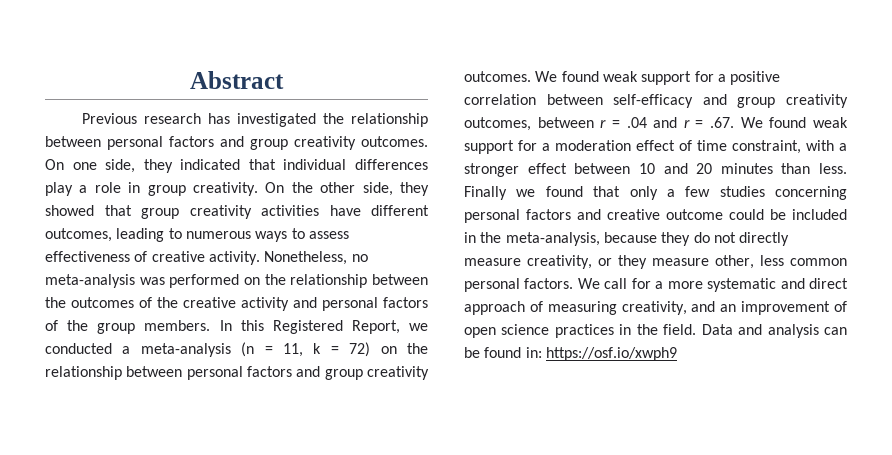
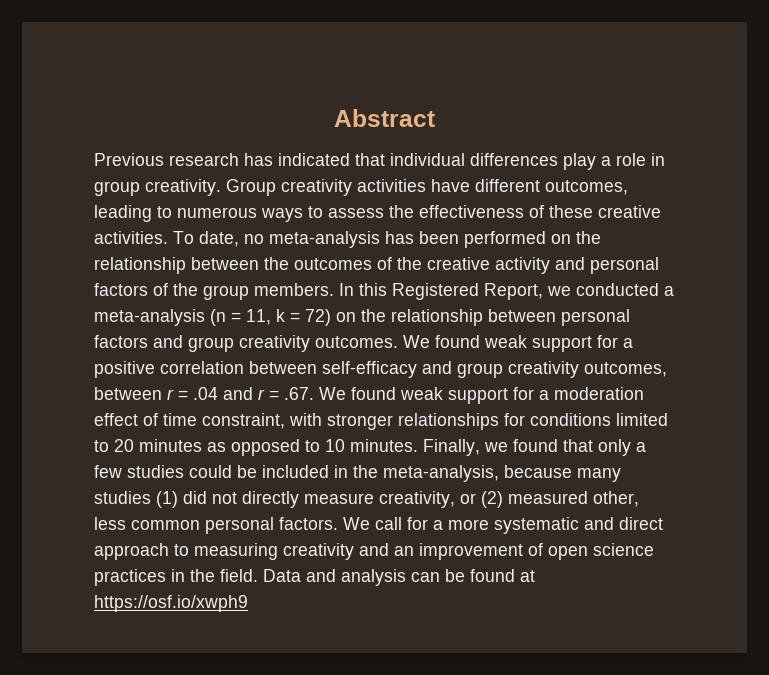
- Previous research has investigated the relationship between personal factors and group creativity outcomes. On one side, they indicated that individual differences play a role in group creativity.
+ Previous research has indicated that individual differences play a role in group creativity.
- On the other side, they showed that group creativity activities have different outcomes, leading to numerous ways to assess effectiveness of creative activity. Nonetheless, no meta-analysis was performed on the relationship between the outcomes of the creative activity and personal factors of the group members.
+ Group creativity activities have different outcomes, leading to numerous ways to assess the effectiveness of these creative activities. To date, no meta-analysis has been performed on the relationship between the outcomes of the creative activity and personal factors of the group members.
- We found weak support for a positive correlation between self-efficacy and group creativity outcomes, between r = .04 and r = .67. We found weak support for a moderation effect of time constraint, with a stronger effect between 10 and 20 minutes than less. Finally we found that only a few studies concerning personal factors and creative outcome could be included in the meta-analysis, because they do not directly measure creativity, or they measure other, less common personal factors.
+ We found weak support for a positive correlation between self-efficacy and group creativity outcomes, between r = .04 and r = .67. We found weak support for a moderation effect of time constraint, with stronger relationships for conditions limited to 20 minutes as opposed to 10 minutes. Finally, we found that only a few studies could be included in the meta-analysis, because many studies (1) did not directly measure creativity, or (2) measured other, less common personal factors.
- We call for a more systematic and direct approach of measuring creativity, and an improvement of open science practices in the field.
+ We call for a more systematic and direct approach to measuring creativity and an improvement of open science practices in the field.
- Data and analysis can be found in: https://osf.io/xwph9
+ Data and analysis can be found at https://osf.io/xwph9

